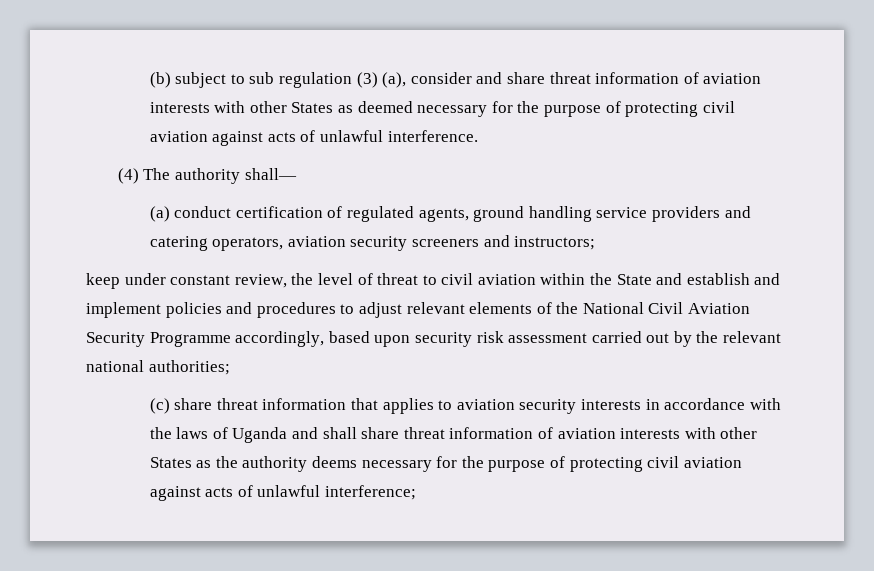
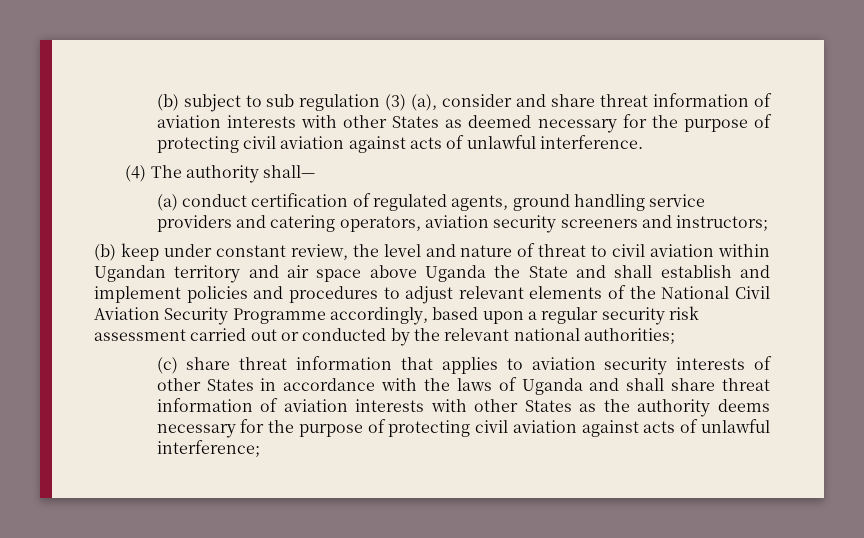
- keep under constant review, the level of threat to civil aviation within the State and establish and implement policies and procedures to adjust relevant elements of the National Civil Aviation Security Programme accordingly, based upon security risk assessment carried out by the relevant national authorities;
+ (b) keep under constant review, the level and nature of threat to civil aviation within Ugandan territory and air space above Uganda the State and shall establish and implement policies and procedures to adjust relevant elements of the National Civil Aviation Security Programme accordingly, based upon a regular security risk assessment carried out or conducted by the relevant national authorities;
- (c) share threat information that applies to aviation security interests in accordance with the laws of Uganda and shall share threat information of aviation interests with other States as the authority deems necessary for the purpose of protecting civil aviation against acts of unlawful interference;
+ (c) share threat information that applies to aviation security interests of other States in accordance with the laws of Uganda and shall share threat information of aviation interests with other States as the authority deems necessary for the purpose of protecting civil aviation against acts of unlawful interference;

